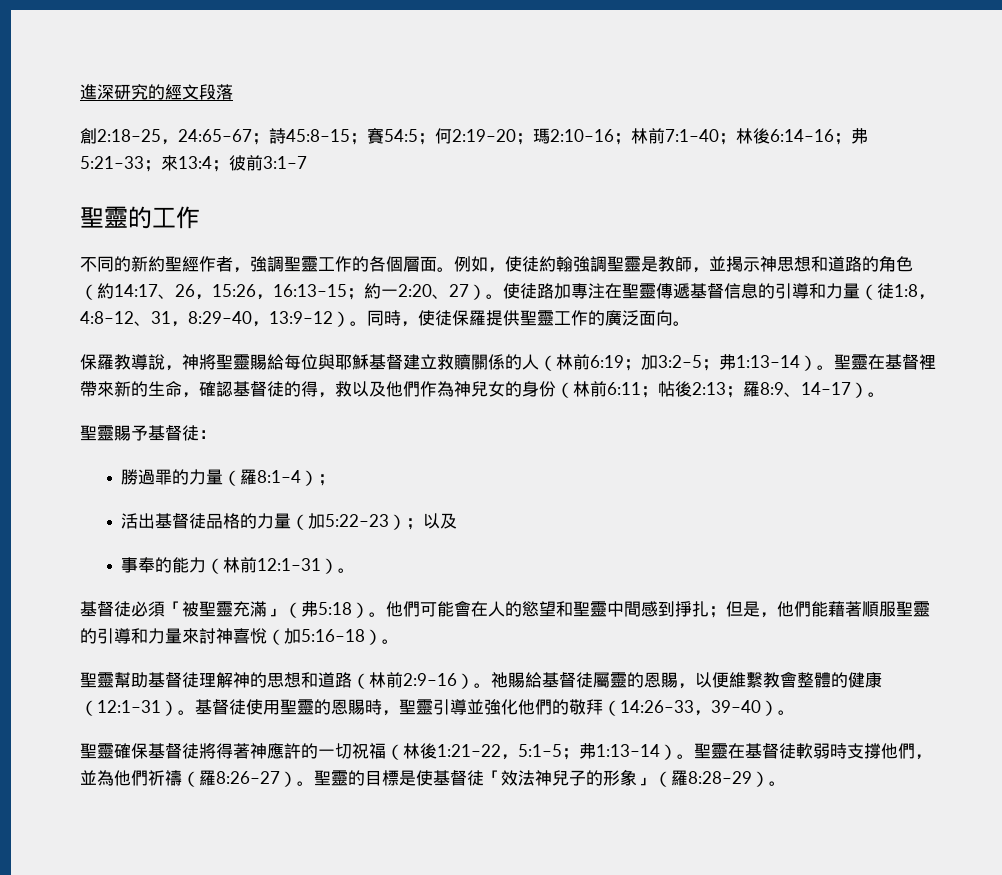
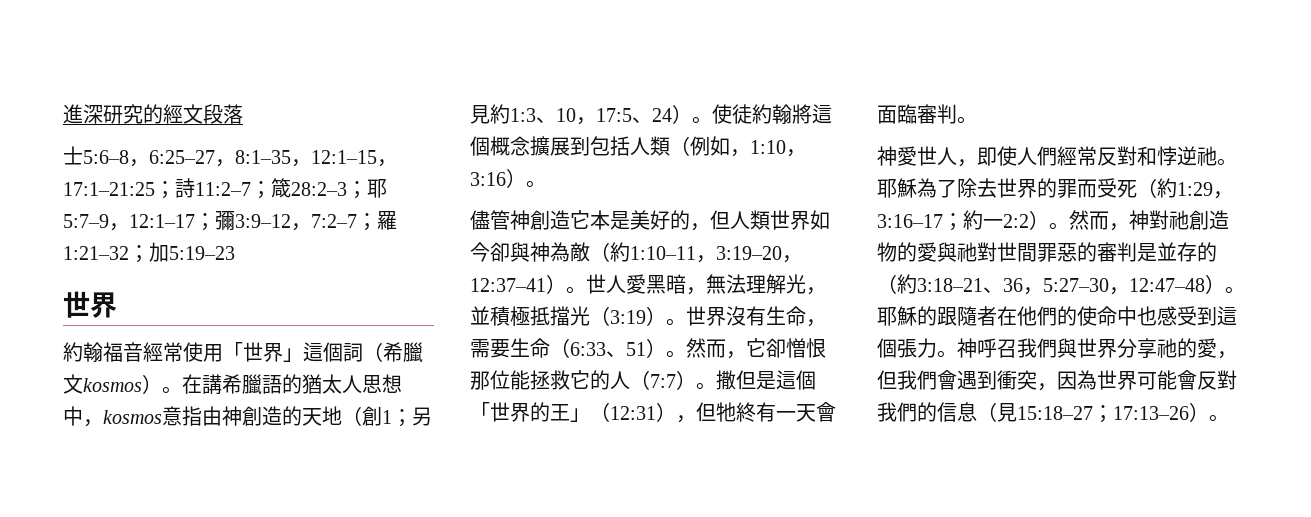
- 創2:18–25，24:65–67；詩45:8–15；賽54:5；何2:19–20；瑪2:10–16；林前7:1–40；林後6:14–16；弗5:21–33；來13:4；彼前3:1–7
- 聖靈的工作
- 不同的新約聖經作者，強調聖靈工作的各個層面。例如，使徒約翰強調聖靈是教師，並揭示神思想和道路的角色（約14:17、26，15:26，16:13–15；約一2:20、27）。使徒路加專注在聖靈傳遞基督信息的引導和力量（徒1:8，4:8–12、31，8:29–40，13:9–12）。同時，使徒保羅提供聖靈工作的廣泛面向。
- 保羅教導說，神將聖靈賜給每位與耶穌基督建立救贖關係的人（林前6:19；加3:2–5；弗1:13–14）。聖靈在基督裡帶來新的生命，確認基督徒的得，救以及他們作為神兒女的身份（林前6:11；帖後2:13；羅8:9、14–17）。
- 聖靈賜予基督徒：
- 勝過罪的力量（羅8:1–4）；
- 活出基督徒品格的力量（加5:22–23）；以及
- 事奉的能力（林前12:1–31）。
- 基督徒必須「被聖靈充滿」（弗5:18）。他們可能會在人的慾望和聖靈中間感到掙扎；但是，他們能藉著順服聖靈的引導和力量來討神喜悅（加5:16–18）。
- 聖靈幫助基督徒理解神的思想和道路（林前2:9–16）。祂賜給基督徒屬靈的恩賜，以便維繫教會整體的健康（12:1–31）。基督徒使用聖靈的恩賜時，聖靈引導並強化他們的敬拜（14:26–33，39–40）。
- 聖靈確保基督徒將得著神應許的一切祝福（林後1:21–22，5:1–5；弗1:13–14）。聖靈在基督徒軟弱時支撐他們，並為他們祈禱（羅8:26–27）。聖靈的目標是使基督徒「效法神兒子的形象」（羅8:28–29）。
+ 士5:6–8，6:25–27，8:1–35，12:1–15，17:1–21:25；詩11:2–7；箴28:2–3；耶5:7–9，12:1–17；彌3:9–12，7:2–7；羅1:21–32；加5:19–23
+ 世界
+ 約翰福音經常使用「世界」這個詞（希臘文kosmos）。在講希臘語的猶太人思想中，kosmos意指由神創造的天地（創1；另見約1:3、10，17:5、24）。使徒約翰將這個概念擴展到包括人類（例如，1:10，3:16）。
+ 儘管神創造它本是美好的，但人類世界如今卻與神為敵（約1:10–11，3:19–20，12:37–41）。世人愛黑暗，無法理解光，並積極抵擋光（3:19）。世界沒有生命，需要生命（6:33、51）。然而，它卻憎恨那位能拯救它的人（7:7）。撒但是這個「世界的王」（12:31），但牠終有一天會面臨審判。
+ 神愛世人，即使人們經常反對和悖逆祂。耶穌為了除去世界的罪而受死（約1:29，3:16–17；約一2:2）。然而，神對祂創造物的愛與祂對世間罪惡的審判是並存的（約3:18–21、36，5:27–30，12:47–48）。耶穌的跟隨者在他們的使命中也感受到這個張力。神呼召我們與世界分享祂的愛，但我們會遇到衝突，因為世界可能會反對我們的信息（見15:18–27；17:13–26）。

